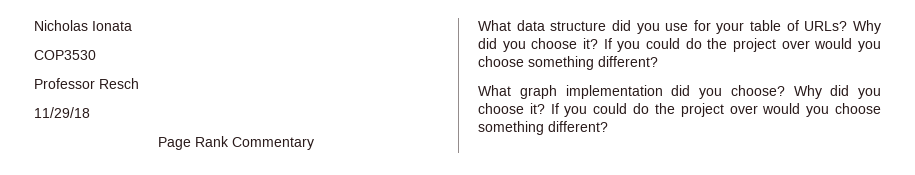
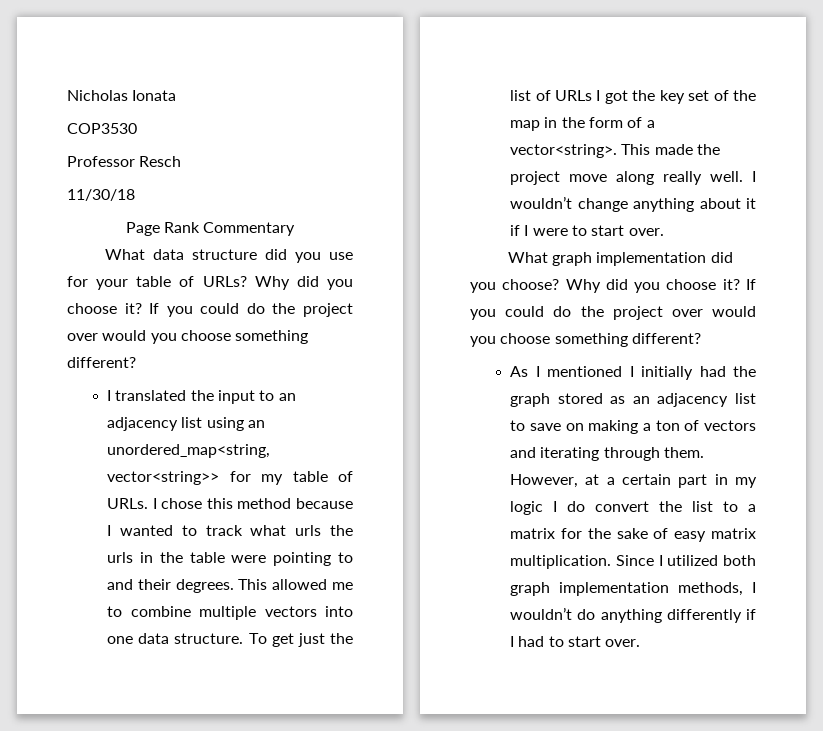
- 11/29/18
+ 11/30/18
+ I translated the input to an adjacency list using an unordered_map<string, vector<string>> for my table of URLs. I chose this method because I wanted to track what urls the urls in the table were pointing to and their degrees. This allowed me to combine multiple vectors into one data structure. To get just the list of URLs I got the key set of the map in the form of a vector<string>. This made the project move along really well. I wouldn’t change anything about it if I were to start over.
+ As I mentioned I initially had the graph stored as an adjacency list to save on making a ton of vectors and iterating through them. However, at a certain part in my logic I do convert the list to a matrix for the sake of easy matrix multiplication. Since I utilized both graph implementation methods, I wouldn’t do anything differently if I had to start over.

